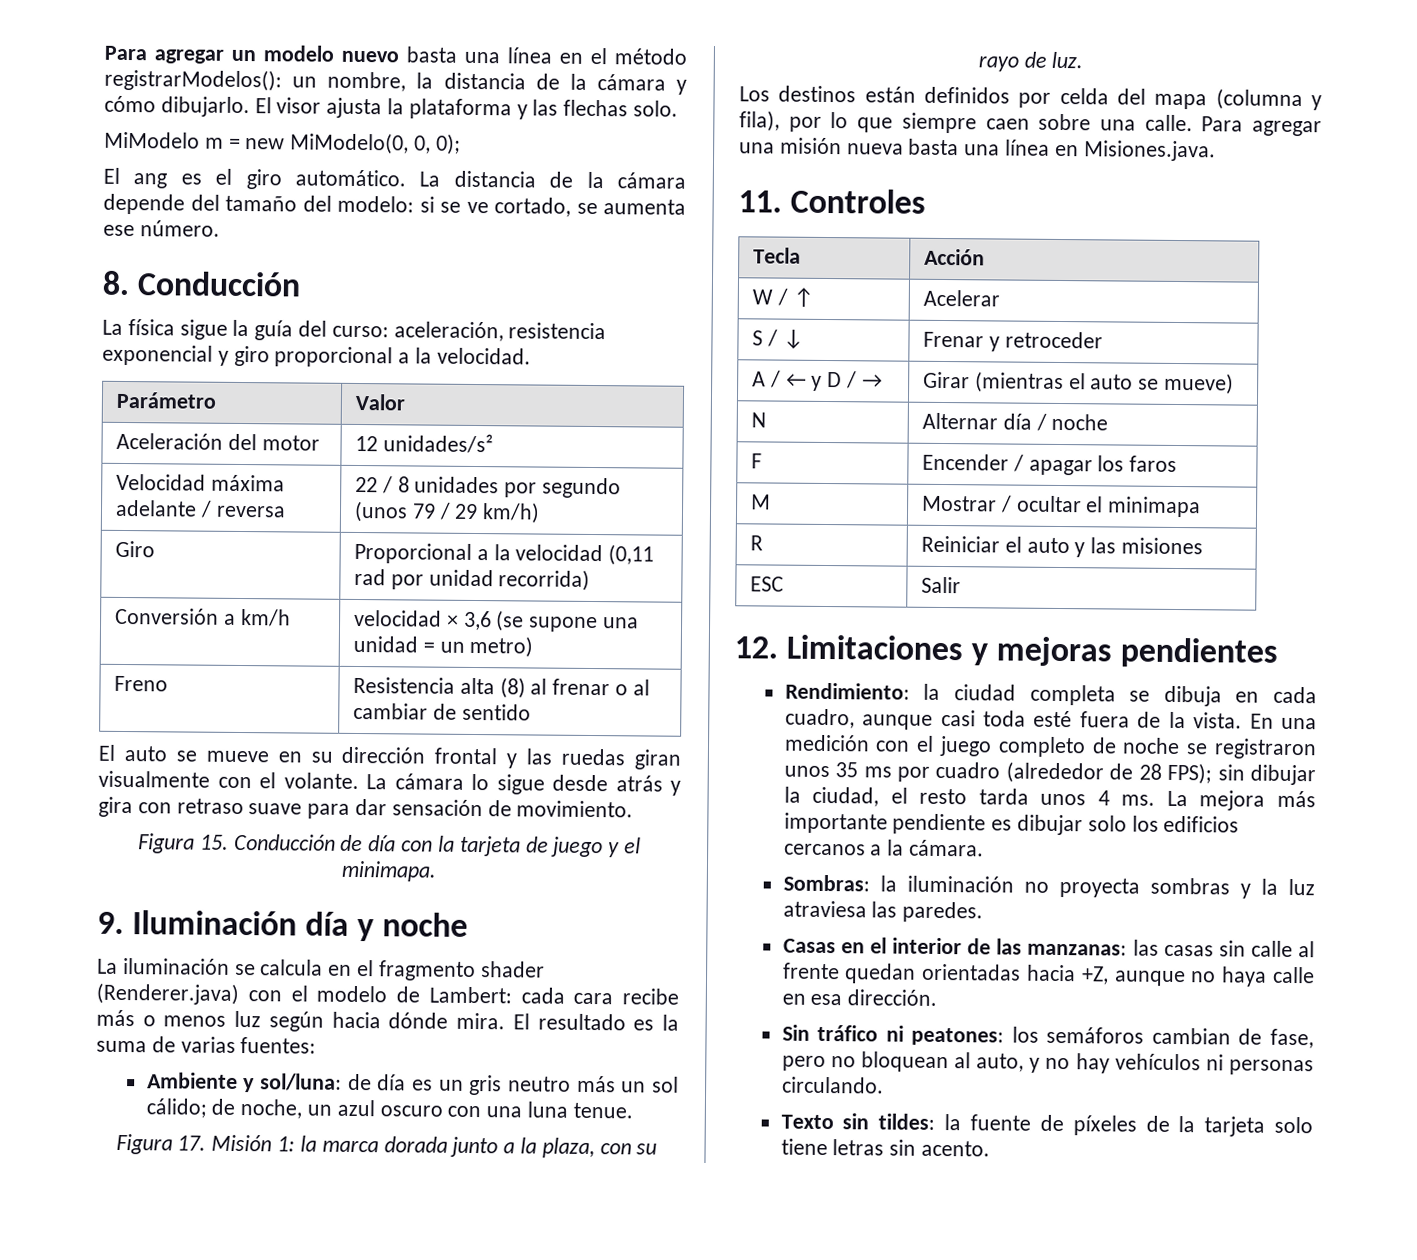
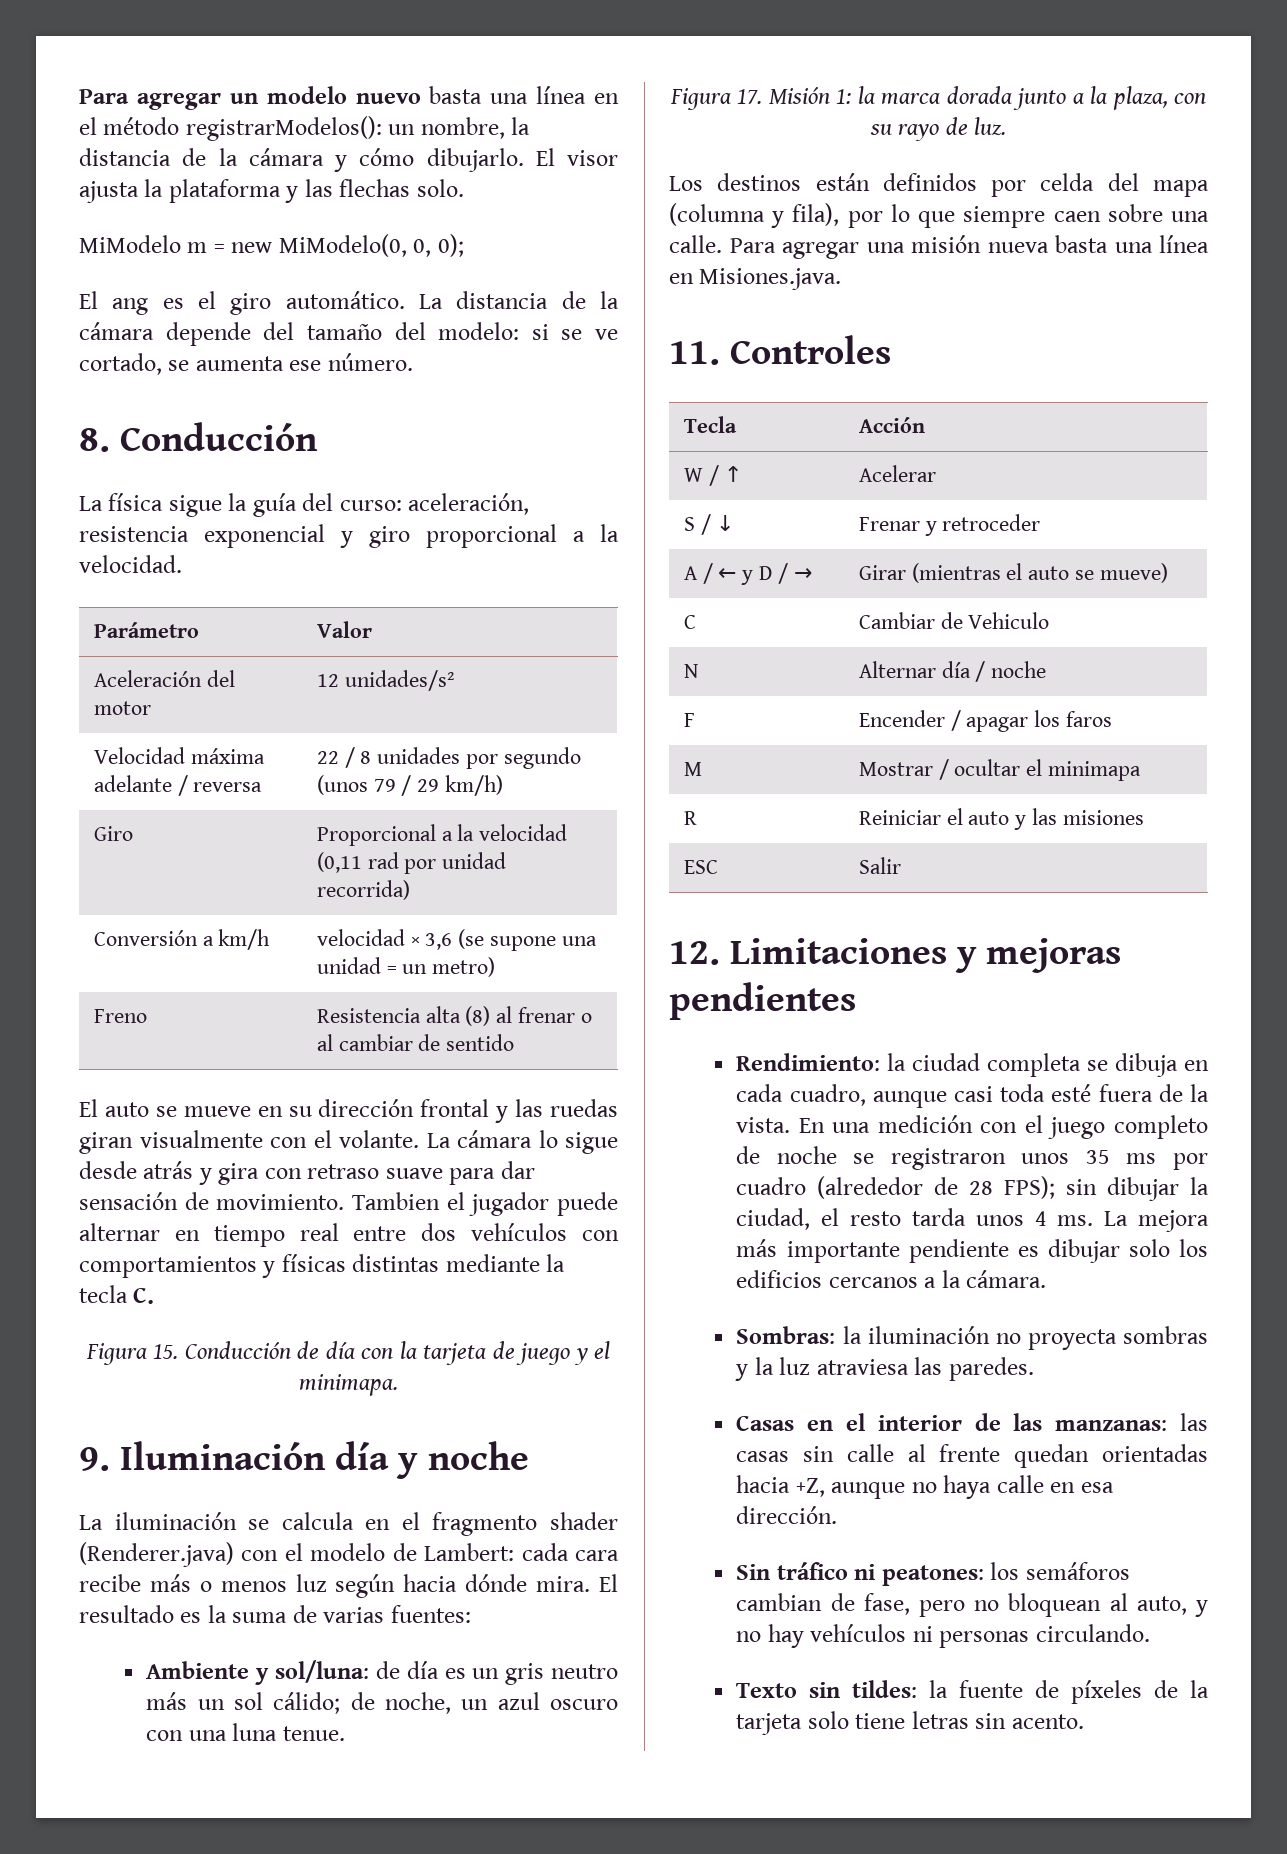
+ Tambien el jugador puede alternar en tiempo real entre dos vehículos con comportamientos y físicas distintas mediante la tecla C.
+ C | Cambiar de Vehiculo

